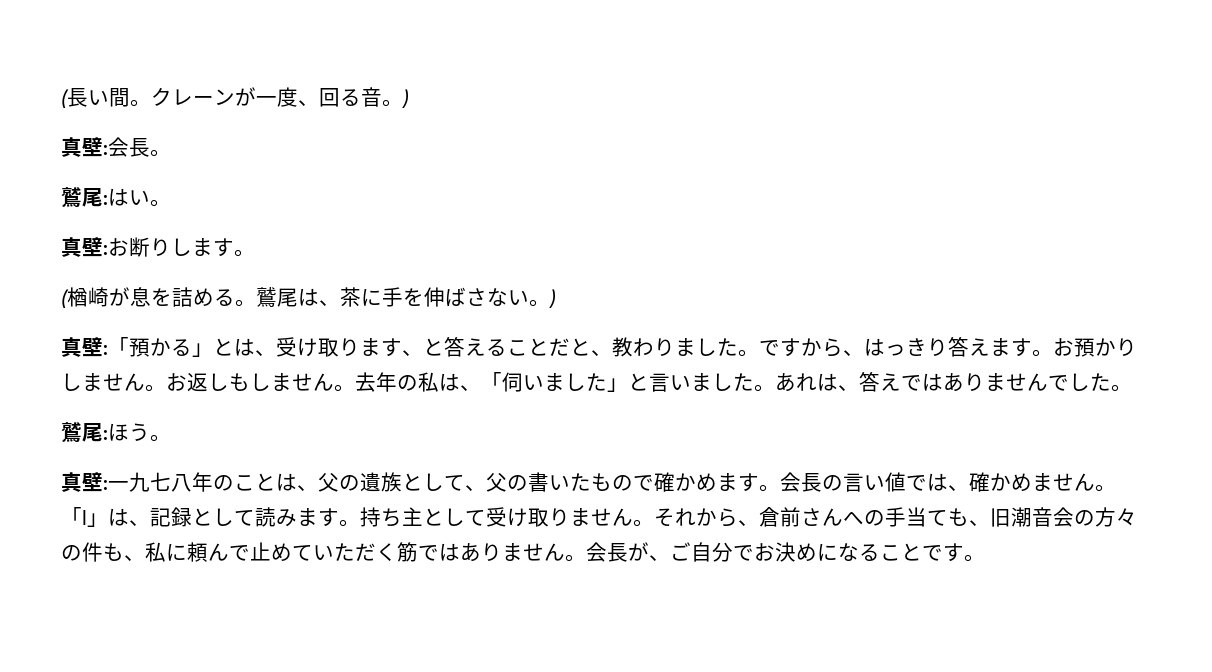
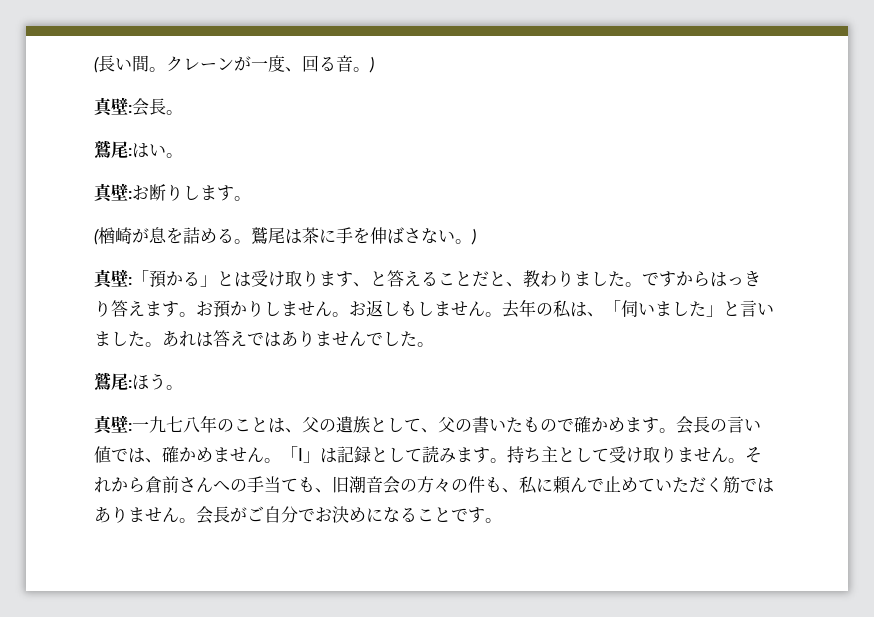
- 鷲尾は、茶に手を伸ばさない。)
+ 鷲尾は茶に手を伸ばさない。)
- 真壁:「預かる」とは、受け取ります、と答えることだと、教わりました。
+ 真壁:「預かる」とは受け取ります、と答えることだと、教わりました。
- ですから、はっきり答えます。
+ ですからはっきり答えます。
- あれは、答えではありませんでした。
+ あれは答えではありませんでした。
- 「I」は、記録として読みます。
+ 「I」は記録として読みます。
- それから、倉前さんへの手当ても、旧潮音会の方々の件も、私に頼んで止めていただく筋ではありません。
+ それから倉前さんへの手当ても、旧潮音会の方々の件も、私に頼んで止めていただく筋ではありません。
- 会長が、ご自分でお決めになることです。
+ 会長がご自分でお決めになることです。

